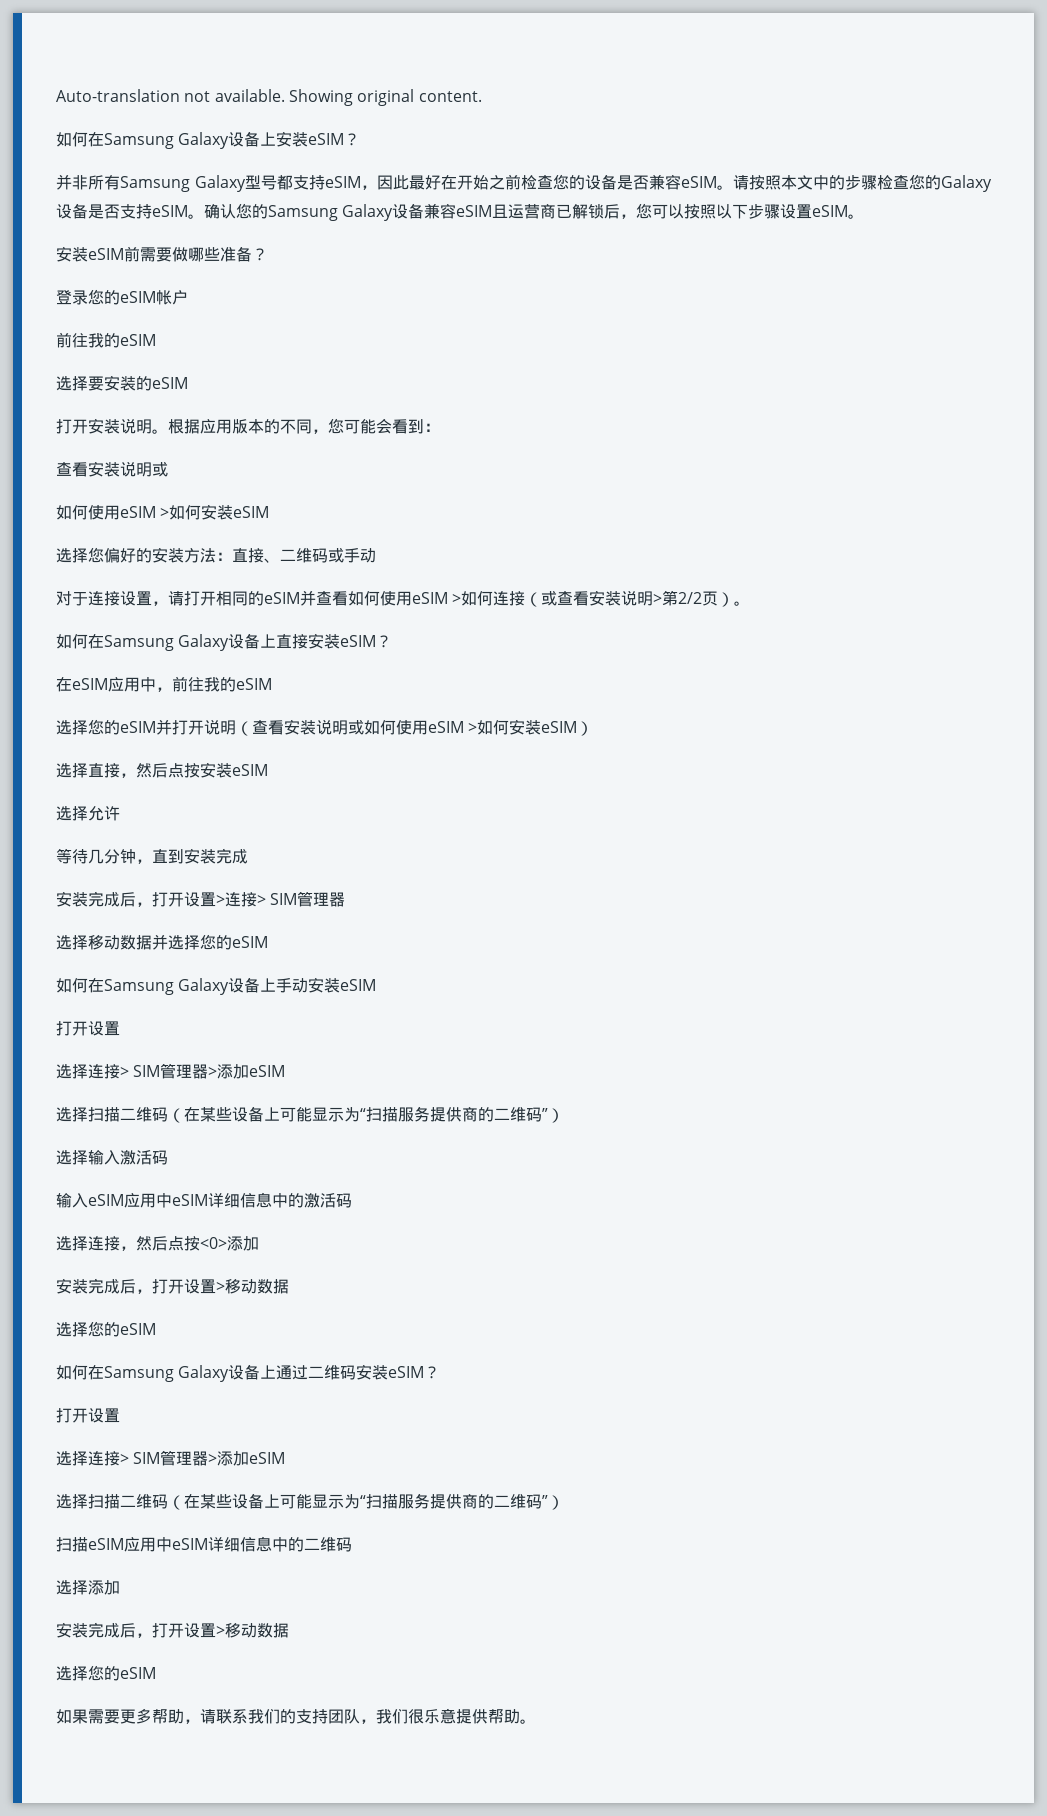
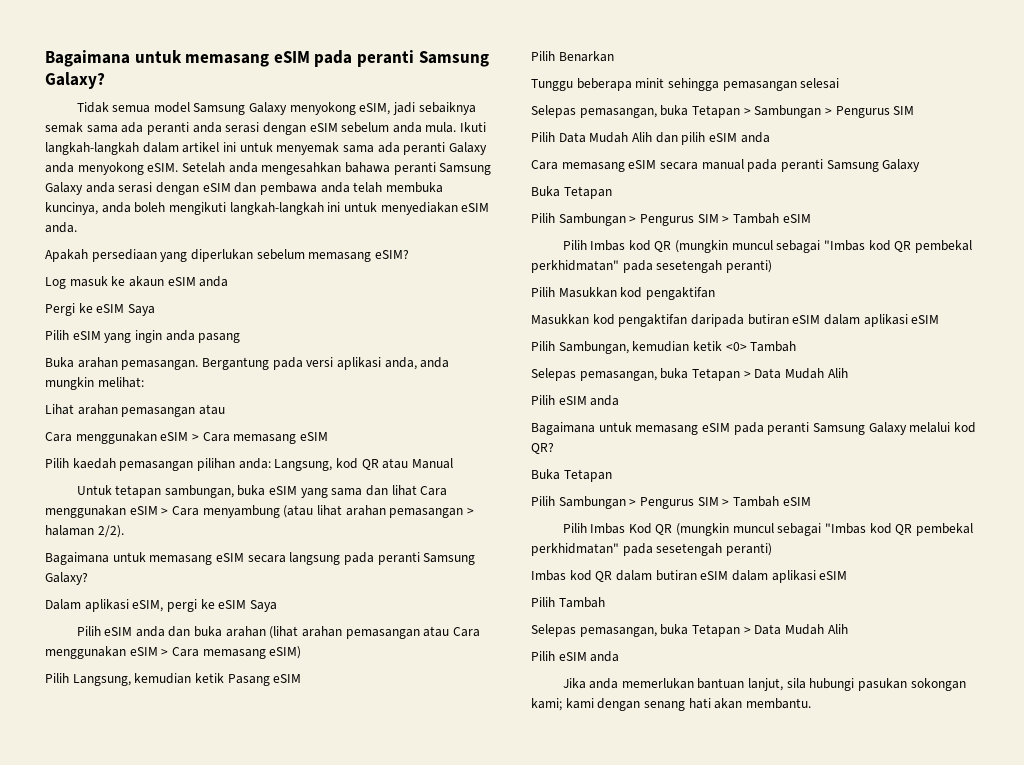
- Auto-translation not available. Showing original content.
- 如何在Samsung Galaxy设备上安装eSIM？
- 并非所有Samsung Galaxy型号都支持eSIM，因此最好在开始之前检查您的设备是否兼容eSIM。请按照本文中的步骤检查您的Galaxy设备是否支持eSIM。确认您的Samsung Galaxy设备兼容eSIM且运营商已解锁后，您可以按照以下步骤设置eSIM。
- 安装eSIM前需要做哪些准备？
- 登录您的eSIM帐户
- 前往我的eSIM
- 选择要安装的eSIM
- 打开安装说明。根据应用版本的不同，您可能会看到：
- 查看安装说明或
- 如何使用eSIM >如何安装eSIM
- 选择您偏好的安装方法：直接、二维码或手动
- 对于连接设置，请打开相同的eSIM并查看如何使用eSIM >如何连接（或查看安装说明>第2/2页）。
- 如何在Samsung Galaxy设备上直接安装eSIM？
- 在eSIM应用中，前往我的eSIM
- 选择您的eSIM并打开说明（查看安装说明或如何使用eSIM >如何安装eSIM）
- 选择直接，然后点按安装eSIM
- 选择允许
- 等待几分钟，直到安装完成
- 安装完成后，打开设置>连接> SIM管理器
- 选择移动数据并选择您的eSIM
- 如何在Samsung Galaxy设备上手动安装eSIM
- 打开设置
- 选择连接> SIM管理器>添加eSIM
- 选择扫描二维码（在某些设备上可能显示为“扫描服务提供商的二维码”）
- 选择输入激活码
- 输入eSIM应用中eSIM详细信息中的激活码
- 选择连接，然后点按<0>添加
- 安装完成后，打开设置>移动数据
- 选择您的eSIM
- 如何在Samsung Galaxy设备上通过二维码安装eSIM？
- 打开设置
- 选择连接> SIM管理器>添加eSIM
- 选择扫描二维码（在某些设备上可能显示为“扫描服务提供商的二维码”）
- 扫描eSIM应用中eSIM详细信息中的二维码
- 选择添加
- 安装完成后，打开设置>移动数据
- 选择您的eSIM
- 如果需要更多帮助，请联系我们的支持团队，我们很乐意提供帮助。
+ Bagaimana untuk memasang eSIM pada peranti Samsung Galaxy?
+ Tidak semua model Samsung Galaxy menyokong eSIM, jadi sebaiknya semak sama ada peranti anda serasi dengan eSIM sebelum anda mula. Ikuti langkah-langkah dalam artikel ini untuk menyemak sama ada peranti Galaxy anda menyokong eSIM. Setelah anda mengesahkan bahawa peranti Samsung Galaxy anda serasi dengan eSIM dan pembawa anda telah membuka kuncinya, anda boleh mengikuti langkah-langkah ini untuk menyediakan eSIM anda.
+ Apakah persediaan yang diperlukan sebelum memasang eSIM?
+ Log masuk ke akaun eSIM anda
+ Pergi ke eSIM Saya
+ Pilih eSIM yang ingin anda pasang
+ Buka arahan pemasangan. Bergantung pada versi aplikasi anda, anda mungkin melihat:
+ Lihat arahan pemasangan atau
+ Cara menggunakan eSIM > Cara memasang eSIM
+ Pilih kaedah pemasangan pilihan anda: Langsung, kod QR atau Manual
+ Untuk tetapan sambungan, buka eSIM yang sama dan lihat Cara menggunakan eSIM > Cara menyambung (atau lihat arahan pemasangan > halaman 2/2).
+ Bagaimana untuk memasang eSIM secara langsung pada peranti Samsung Galaxy?
+ Dalam aplikasi eSIM, pergi ke eSIM Saya
+ Pilih eSIM anda dan buka arahan (lihat arahan pemasangan atau Cara menggunakan eSIM > Cara memasang eSIM)
+ Pilih Langsung, kemudian ketik Pasang eSIM
+ Pilih Benarkan
+ Tunggu beberapa minit sehingga pemasangan selesai
+ Selepas pemasangan, buka Tetapan > Sambungan > Pengurus SIM
+ Pilih Data Mudah Alih dan pilih eSIM anda
+ Cara memasang eSIM secara manual pada peranti Samsung Galaxy
+ Buka Tetapan
+ Pilih Sambungan > Pengurus SIM > Tambah eSIM
+ Pilih Imbas kod QR (mungkin muncul sebagai "Imbas kod QR pembekal perkhidmatan" pada sesetengah peranti)
+ Pilih Masukkan kod pengaktifan
+ Masukkan kod pengaktifan daripada butiran eSIM dalam aplikasi eSIM
+ Pilih Sambungan, kemudian ketik <0> Tambah
+ Selepas pemasangan, buka Tetapan > Data Mudah Alih
+ Pilih eSIM anda
+ Bagaimana untuk memasang eSIM pada peranti Samsung Galaxy melalui kod QR?
+ Buka Tetapan
+ Pilih Sambungan > Pengurus SIM > Tambah eSIM
+ Pilih Imbas Kod QR (mungkin muncul sebagai "Imbas kod QR pembekal perkhidmatan" pada sesetengah peranti)
+ Imbas kod QR dalam butiran eSIM dalam aplikasi eSIM
+ Pilih Tambah
+ Selepas pemasangan, buka Tetapan > Data Mudah Alih
+ Pilih eSIM anda
+ Jika anda memerlukan bantuan lanjut, sila hubungi pasukan sokongan kami; kami dengan senang hati akan membantu.

